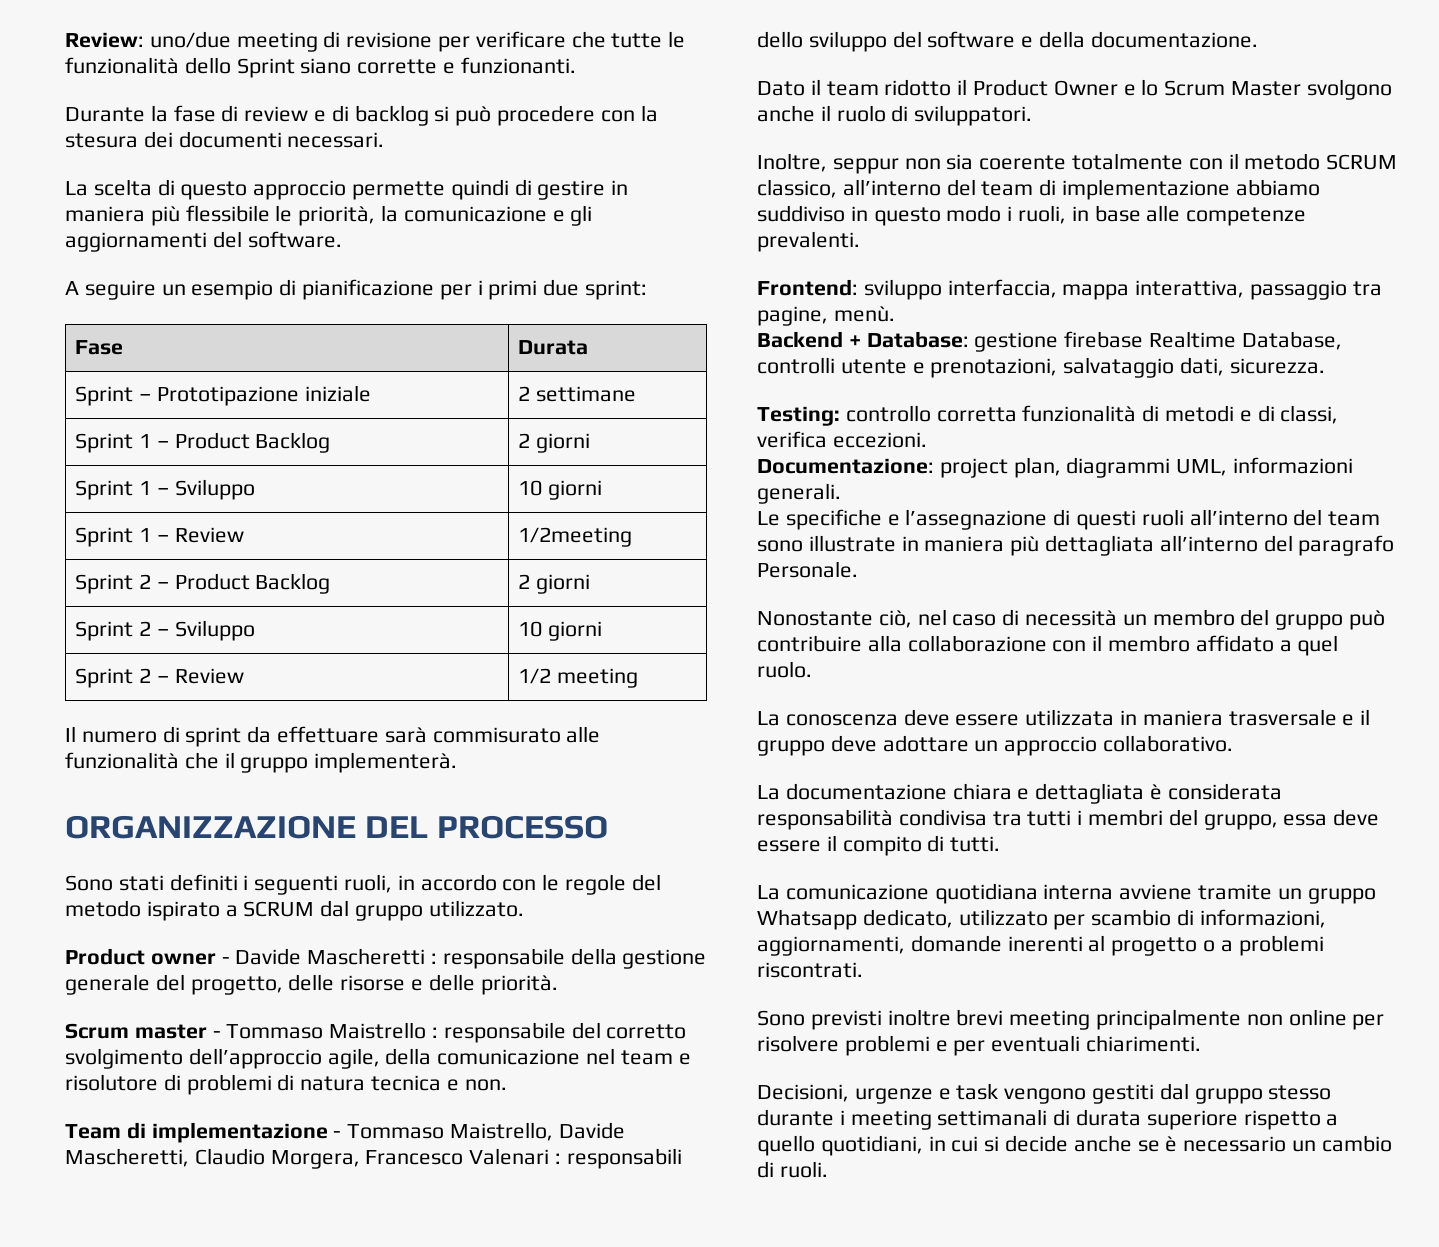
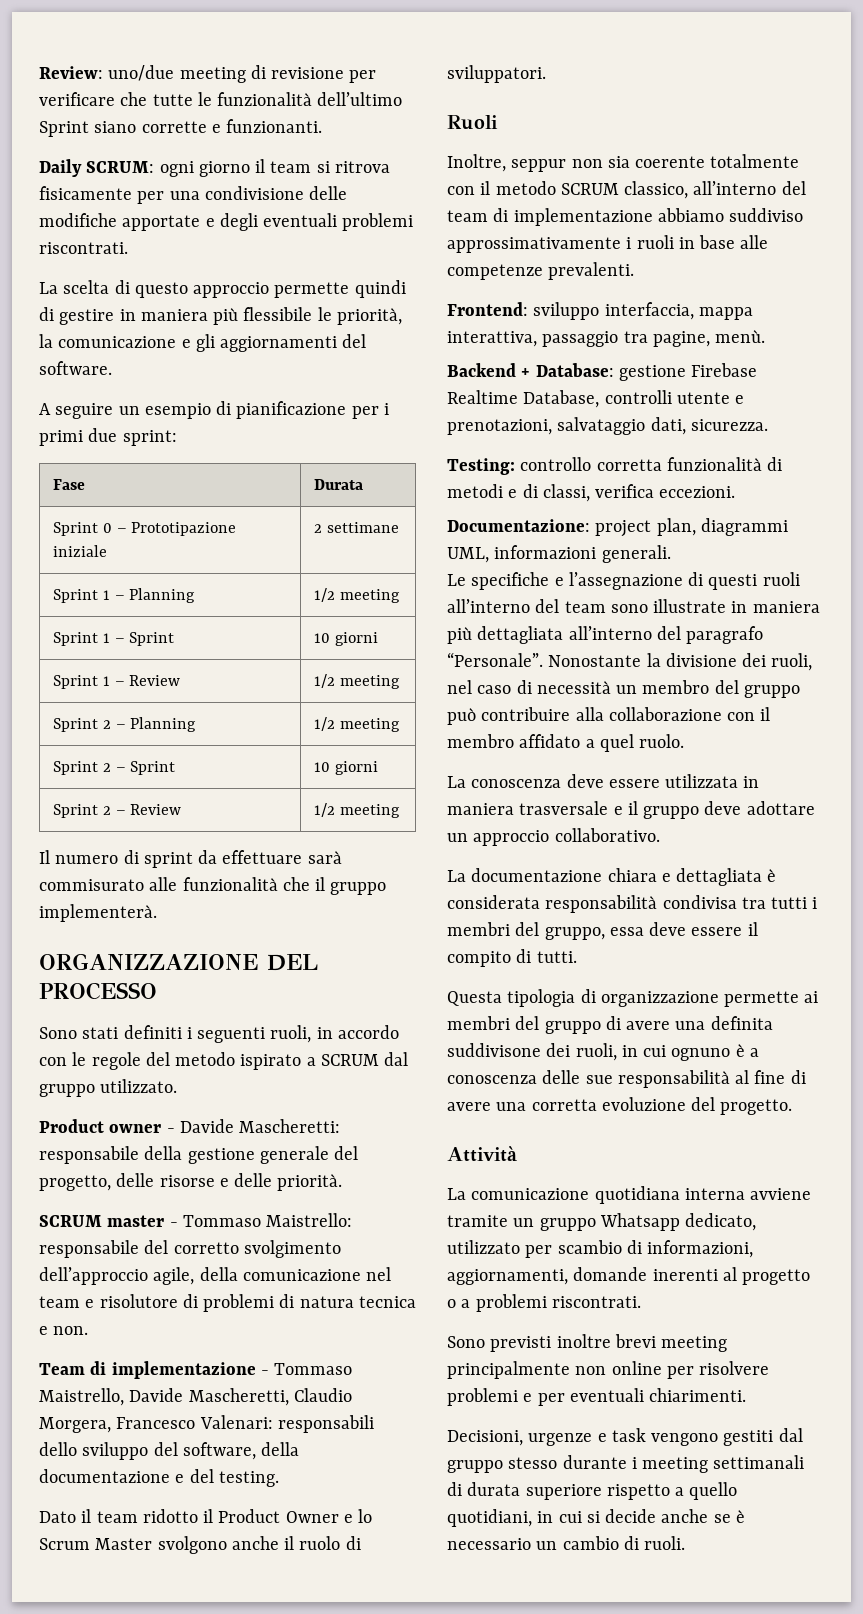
- Review: uno/due meeting di revisione per verificare che tutte le funzionalità dello Sprint siano corrette e funzionanti.
+ Review: uno/due meeting di revisione per verificare che tutte le funzionalità dell’ultimo Sprint siano corrette e funzionanti.
- Durante la fase di review e di backlog si può procedere con la stesura dei documenti necessari.
+ Daily SCRUM: ogni giorno il team si ritrova fisicamente per una condivisione delle modifiche apportate e degli eventuali problemi riscontrati.
- Sprint – Prototipazione iniziale | 2 settimane
+ Sprint 0 – Prototipazione iniziale | 2 settimane
- Sprint 1 – Product Backlog | 2 giorni
- Sprint 1 – Sviluppo | 10 giorni
+ Sprint 1 – Planning | 1/2 meeting
+ Sprint 1 – Sprint | 10 giorni
- Sprint 1 – Review | 1/2meeting
- Sprint 2 – Product Backlog | 2 giorni
- Sprint 2 – Sviluppo | 10 giorni
+ Sprint 1 – Review | 1/2 meeting
+ Sprint 2 – Planning | 1/2 meeting
+ Sprint 2 – Sprint | 10 giorni
- Product owner - Davide Mascheretti : responsabile della gestione generale del progetto, delle risorse e delle priorità.
+ Product owner - Davide Mascheretti: responsabile della gestione generale del progetto, delle risorse e delle priorità.
- Scrum master - Tommaso Maistrello : responsabile del corretto svolgimento dell’approccio agile, della comunicazione nel team e risolutore di problemi di natura tecnica e non.
+ SCRUM master - Tommaso Maistrello: responsabile del corretto svolgimento dell’approccio agile, della comunicazione nel team e risolutore di problemi di natura tecnica e non.
- Team di implementazione - Tommaso Maistrello, Davide Mascheretti, Claudio Morgera, Francesco Valenari : responsabili dello sviluppo del software e della documentazione.
+ Team di implementazione - Tommaso Maistrello, Davide Mascheretti, Claudio Morgera, Francesco Valenari: responsabili dello sviluppo del software, della documentazione e del testing.
+ Ruoli
- Inoltre, seppur non sia coerente totalmente con il metodo SCRUM classico, all’interno del team di implementazione abbiamo suddiviso in questo modo i ruoli, in base alle competenze prevalenti.
+ Inoltre, seppur non sia coerente totalmente con il metodo SCRUM classico, all’interno del team di implementazione abbiamo suddiviso approssimativamente i ruoli in base alle competenze prevalenti.
- Backend + Database: gestione firebase Realtime Database, controlli utente e prenotazioni, salvataggio dati, sicurezza.
+ Backend + Database: gestione Firebase Realtime Database, controlli utente e prenotazioni, salvataggio dati, sicurezza.
- Le specifiche e l’assegnazione di questi ruoli all’interno del team sono illustrate in maniera più dettagliata all’interno del paragrafo Personale.
- Nonostante ciò, nel caso di necessità un membro del gruppo può contribuire alla collaborazione con il membro affidato a quel ruolo.
+ Le specifiche e l’assegnazione di questi ruoli all’interno del team sono illustrate in maniera più dettagliata all’interno del paragrafo “Personale”. Nonostante la divisione dei ruoli, nel caso di necessità un membro del gruppo può contribuire alla collaborazione con il membro affidato a quel ruolo.
+ Questa tipologia di organizzazione permette ai membri del gruppo di avere una definita suddivisone dei ruoli, in cui ognuno è a conoscenza delle sue responsabilità al fine di avere una corretta evoluzione del progetto.
+ Attività

